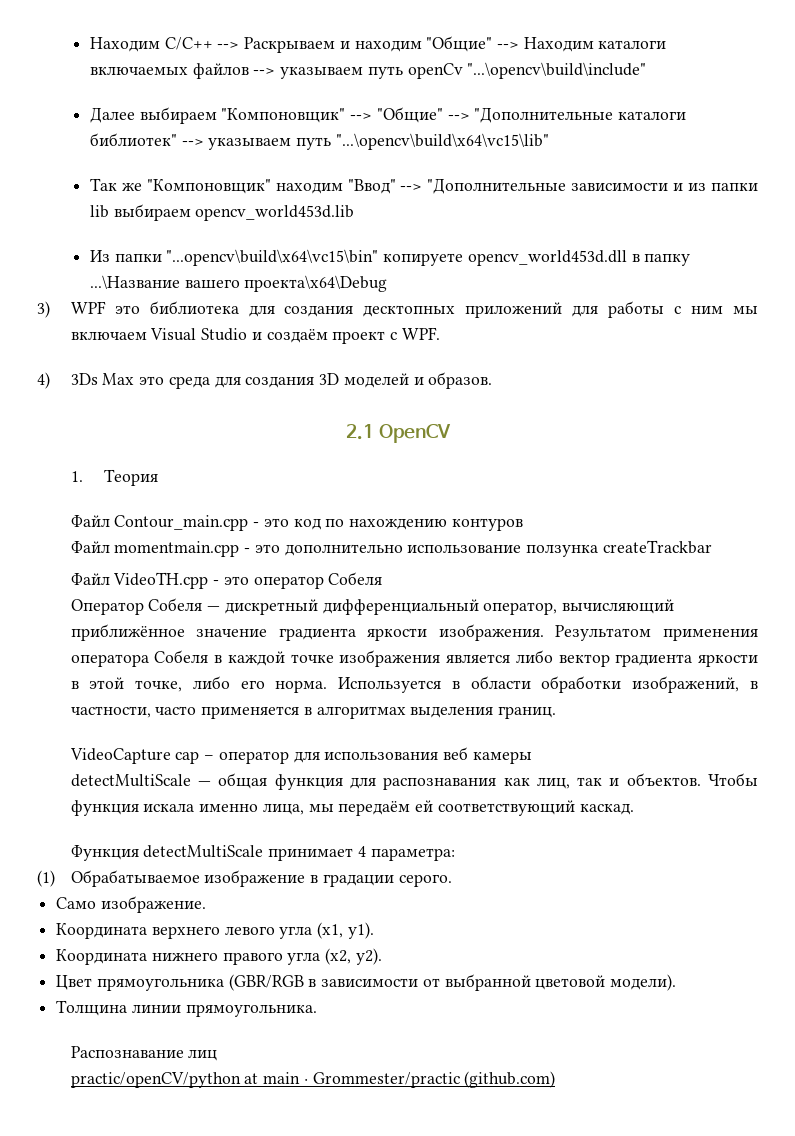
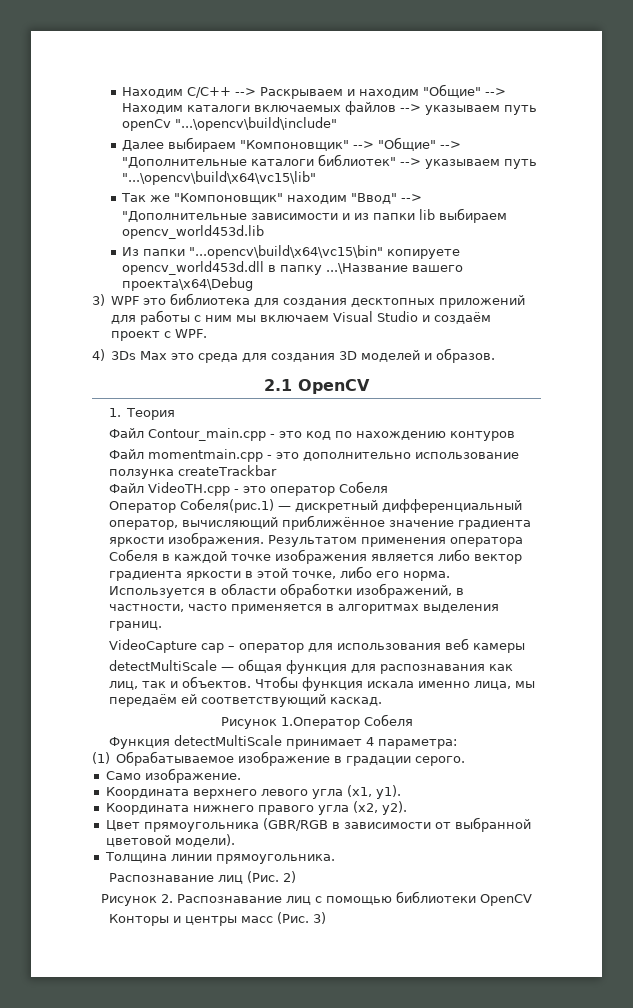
- Оператор Собеля — дискретный дифференциальный оператор, вычисляющий приближённое значение градиента яркости изображения.
+ Оператор Собеля(рис.1) — дискретный дифференциальный оператор, вычисляющий приближённое значение градиента яркости изображения.
+ Рисунок 1.Оператор Собеля
- Распознавание лиц
- practic/openCV/python at main · Grommester/practic (github.com)
+ Распознавание лиц (Рис. 2)
+ Рисунок 2. Распознавание лиц с помощью библиотеки OpenCV
+ Конторы и центры масс (Рис. 3)

